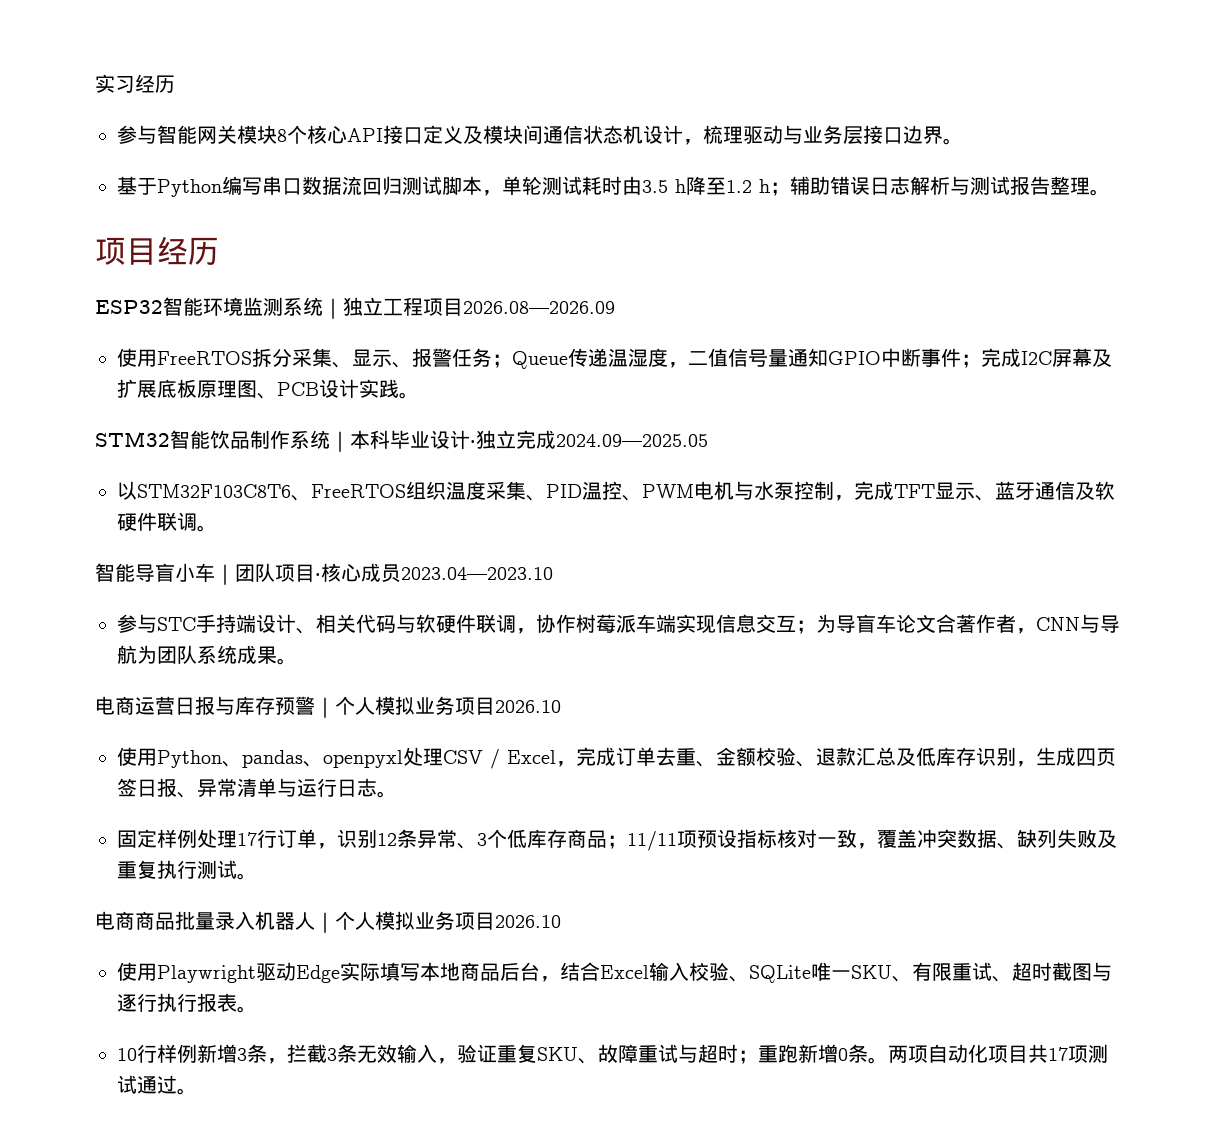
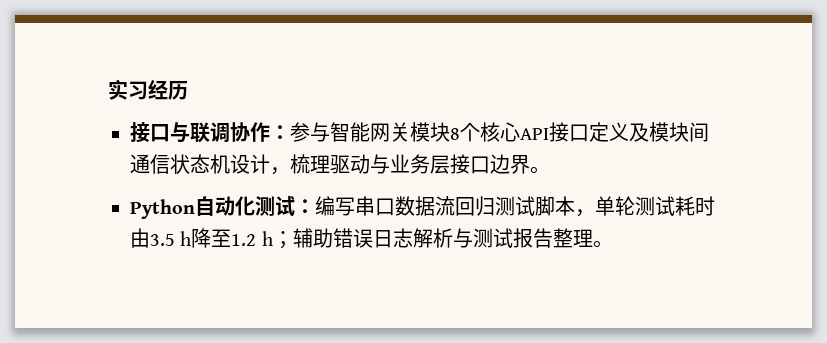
- 参与智能网关模块8个核心API接口定义及模块间通信状态机设计，梳理驱动与业务层接口边界。
+ 接口与联调协作：参与智能网关模块8个核心API接口定义及模块间通信状态机设计，梳理驱动与业务层接口边界。
- 基于Python编写串口数据流回归测试脚本，单轮测试耗时由3.5 h降至1.2 h；辅助错误日志解析与测试报告整理。
+ Python自动化测试：编写串口数据流回归测试脚本，单轮测试耗时由3.5 h降至1.2 h；辅助错误日志解析与测试报告整理。
- 项目经历
- ESP32智能环境监测系统｜独立工程项目2026.08—2026.09
- 使用FreeRTOS拆分采集、显示、报警任务；Queue传递温湿度，二值信号量通知GPIO中断事件；完成I2C屏幕及扩展底板原理图、PCB设计实践。
- STM32智能饮品制作系统｜本科毕业设计·独立完成2024.09—2025.05
- 以STM32F103C8T6、FreeRTOS组织温度采集、PID温控、PWM电机与水泵控制，完成TFT显示、蓝牙通信及软硬件联调。
- 智能导盲小车｜团队项目·核心成员2023.04—2023.10
- 参与STC手持端设计、相关代码与软硬件联调，协作树莓派车端实现信息交互；为导盲车论文合著作者，CNN与导航为团队系统成果。
- 电商运营日报与库存预警｜个人模拟业务项目2026.10
- 使用Python、pandas、openpyxl处理CSV / Excel，完成订单去重、金额校验、退款汇总及低库存识别，生成四页签日报、异常清单与运行日志。
- 固定样例处理17行订单，识别12条异常、3个低库存商品；11/11项预设指标核对一致，覆盖冲突数据、缺列失败及重复执行测试。
- 电商商品批量录入机器人｜个人模拟业务项目2026.10
- 使用Playwright驱动Edge实际填写本地商品后台，结合Excel输入校验、SQLite唯一SKU、有限重试、超时截图与逐行执行报表。
- 10行样例新增3条，拦截3条无效输入，验证重复SKU、故障重试与超时；重跑新增0条。两项自动化项目共17项测试通过。

